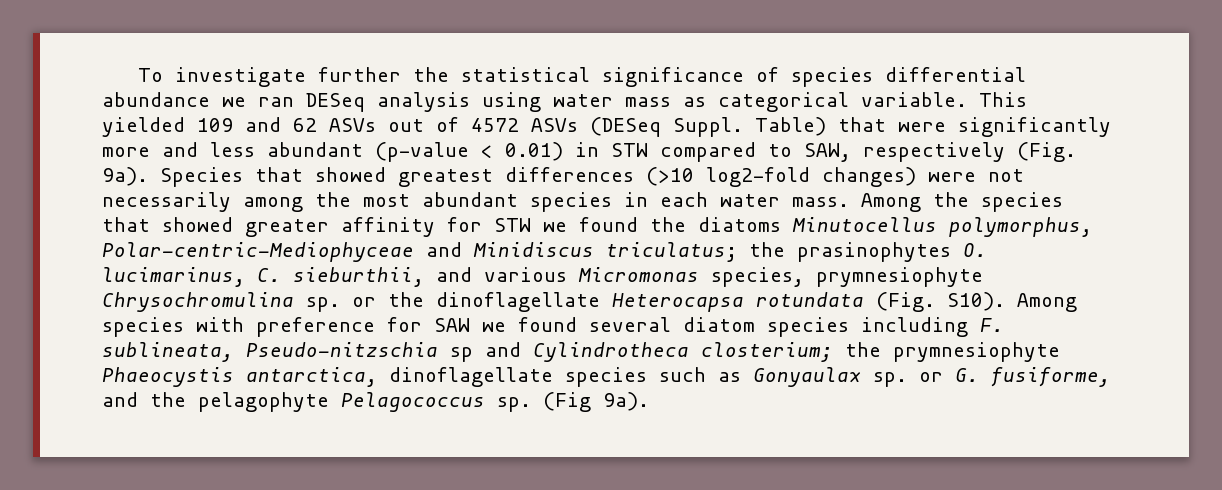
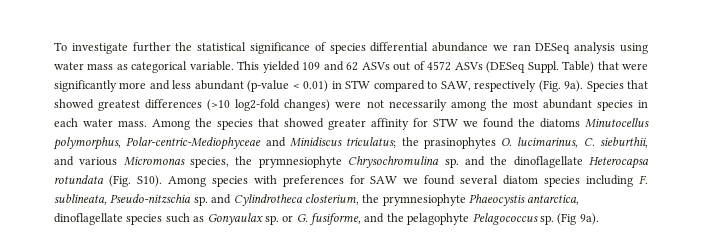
- Among the species that showed greater affinity for STW we found the diatoms Minutocellus polymorphus, Polar-centric-Mediophyceae and Minidiscus triculatus; the prasinophytes O. lucimarinus, C. sieburthii, and various Micromonas species, prymnesiophyte Chrysochromulina sp. or the dinoflagellate Heterocapsa rotundata (Fig. S10).
+ Among the species that showed greater affinity for STW we found the diatoms Minutocellus polymorphus, Polar-centric-Mediophyceae and Minidiscus triculatus; the prasinophytes O. lucimarinus, C. sieburthii, and various Micromonas species, the prymnesiophyte Chrysochromulina sp. and the dinoflagellate Heterocapsa rotundata (Fig. S10).
- Among species with preference for SAW we found several diatom species including F. sublineata, Pseudo-nitzschia sp and Cylindrotheca closterium; the prymnesiophyte Phaeocystis antarctica, dinoflagellate species such as Gonyaulax sp. or G. fusiforme, and the pelagophyte Pelagococcus sp.
+ Among species with preferences for SAW we found several diatom species including F. sublineata, Pseudo-nitzschia sp. and Cylindrotheca closterium, the prymnesiophyte Phaeocystis antarctica, dinoflagellate species such as Gonyaulax sp. or G. fusiforme, and the pelagophyte Pelagococcus sp.

